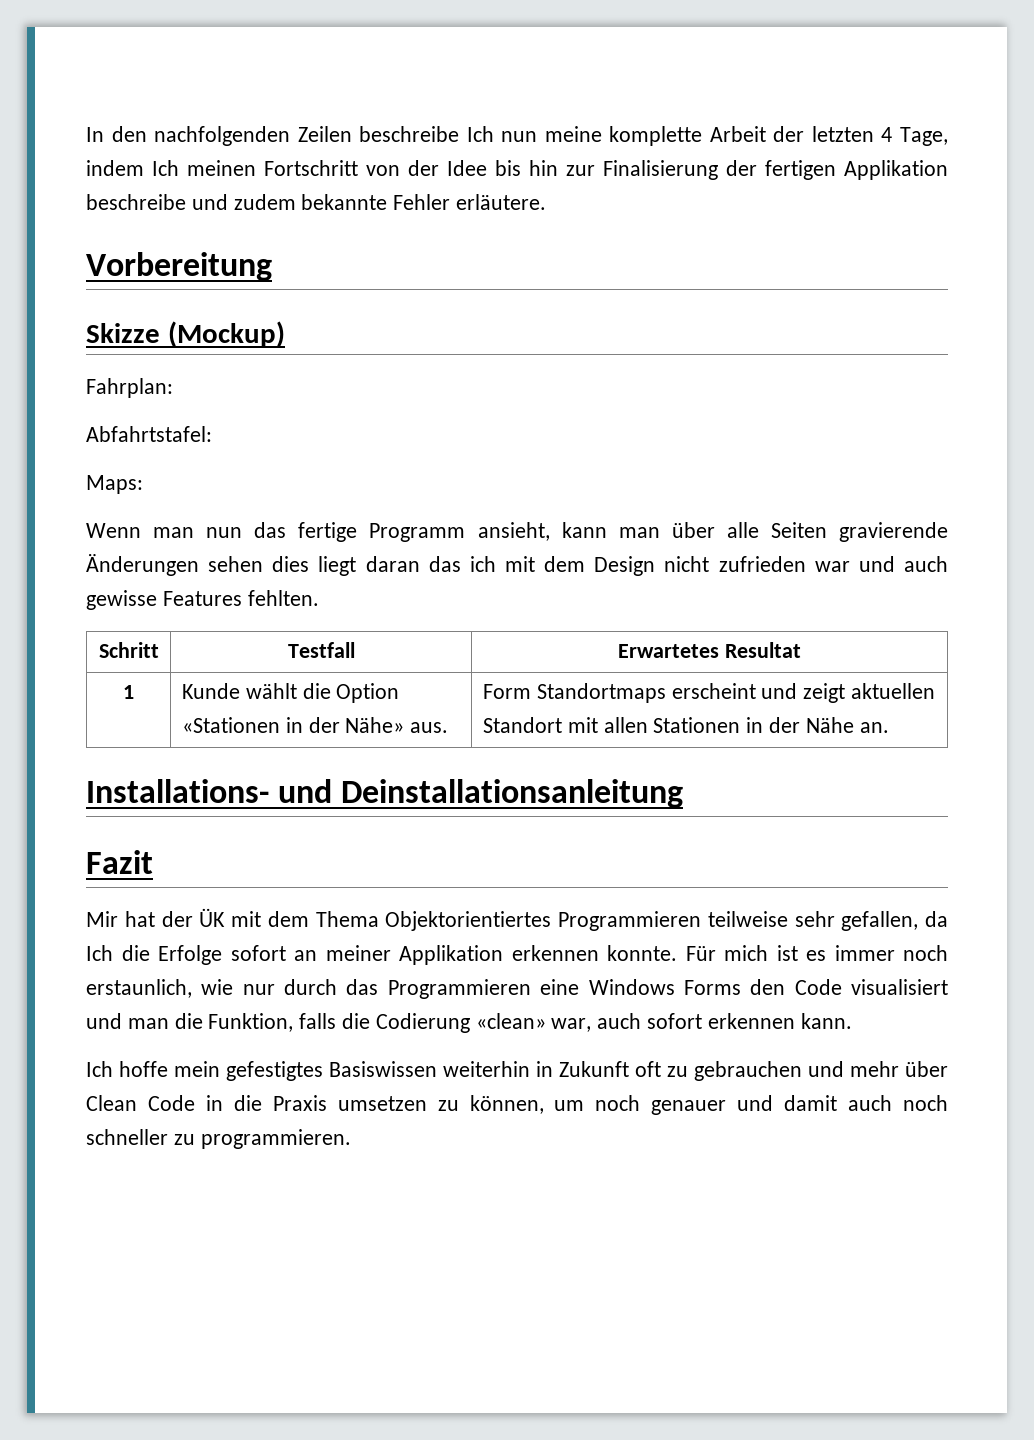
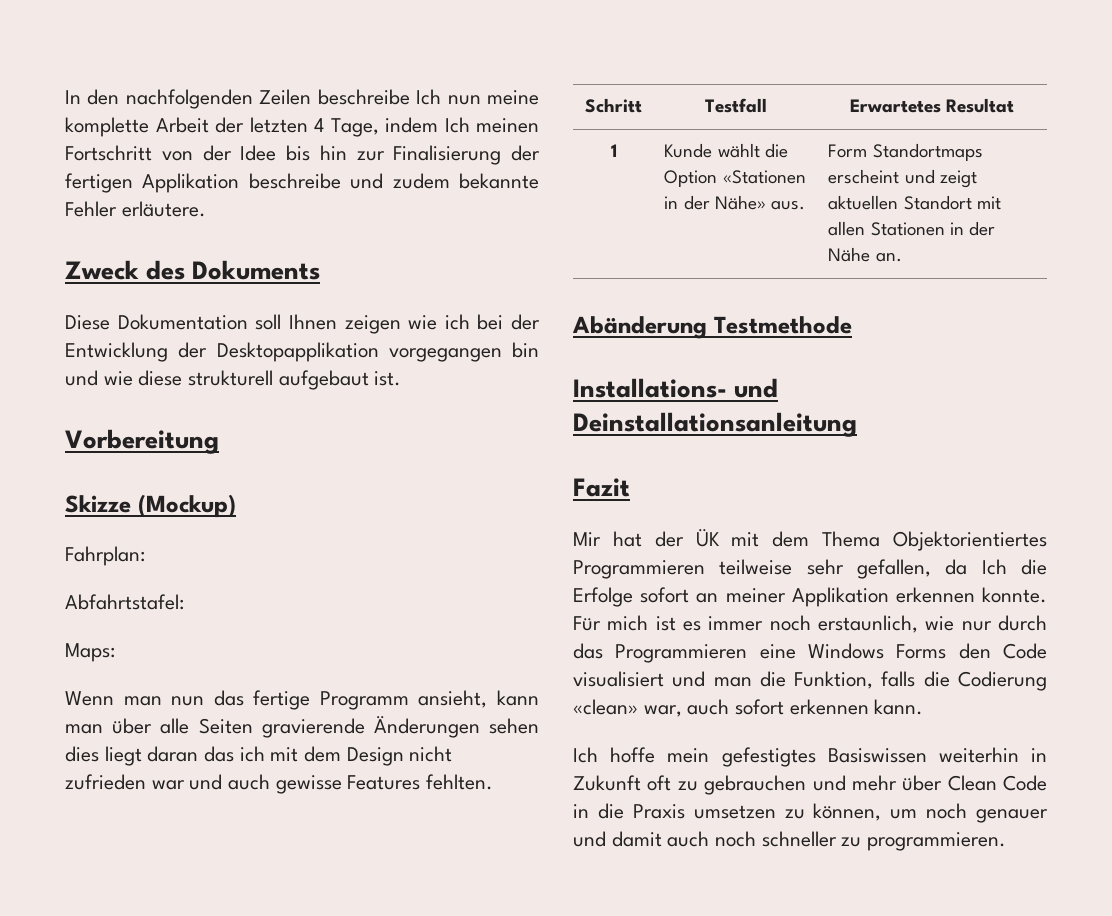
+ Zweck des Dokuments
+ Diese Dokumentation soll Ihnen zeigen wie ich bei der Entwicklung der Desktopapplikation vorgegangen bin und wie diese strukturell aufgebaut ist.
+ Abänderung Testmethode

